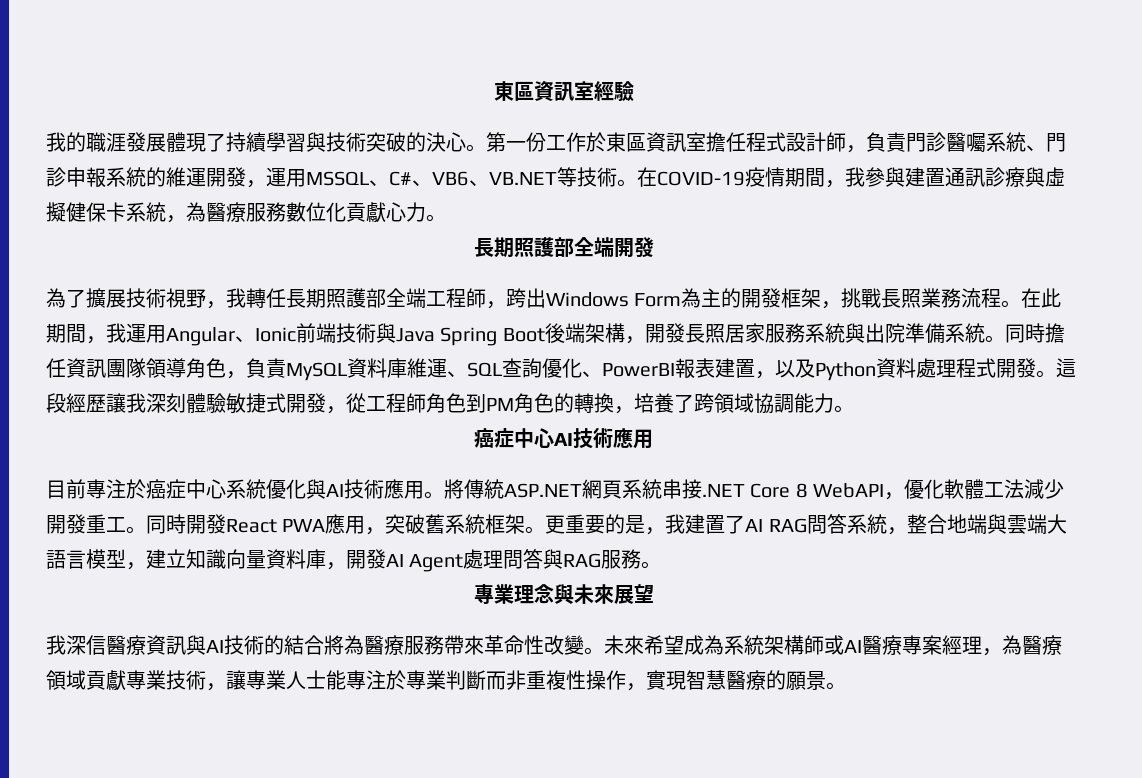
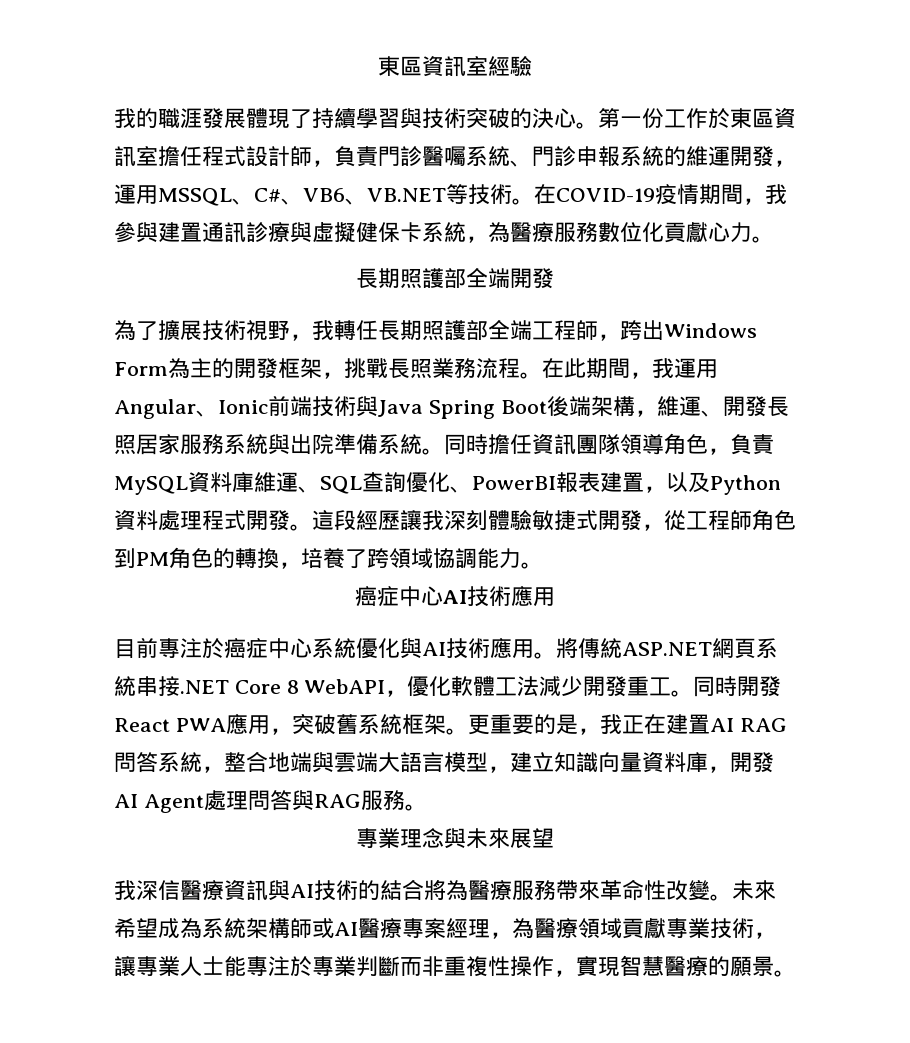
- 在此期間，我運用Angular、Ionic前端技術與Java Spring Boot後端架構，開發長照居家服務系統與出院準備系統。
+ 在此期間，我運用Angular、Ionic前端技術與Java Spring Boot後端架構，維運、開發長照居家服務系統與出院準備系統。
- 更重要的是，我建置了AI RAG問答系統，整合地端與雲端大語言模型，建立知識向量資料庫，開發AI Agent處理問答與RAG服務。
+ 更重要的是，我正在建置AI RAG問答系統，整合地端與雲端大語言模型，建立知識向量資料庫，開發AI Agent處理問答與RAG服務。

